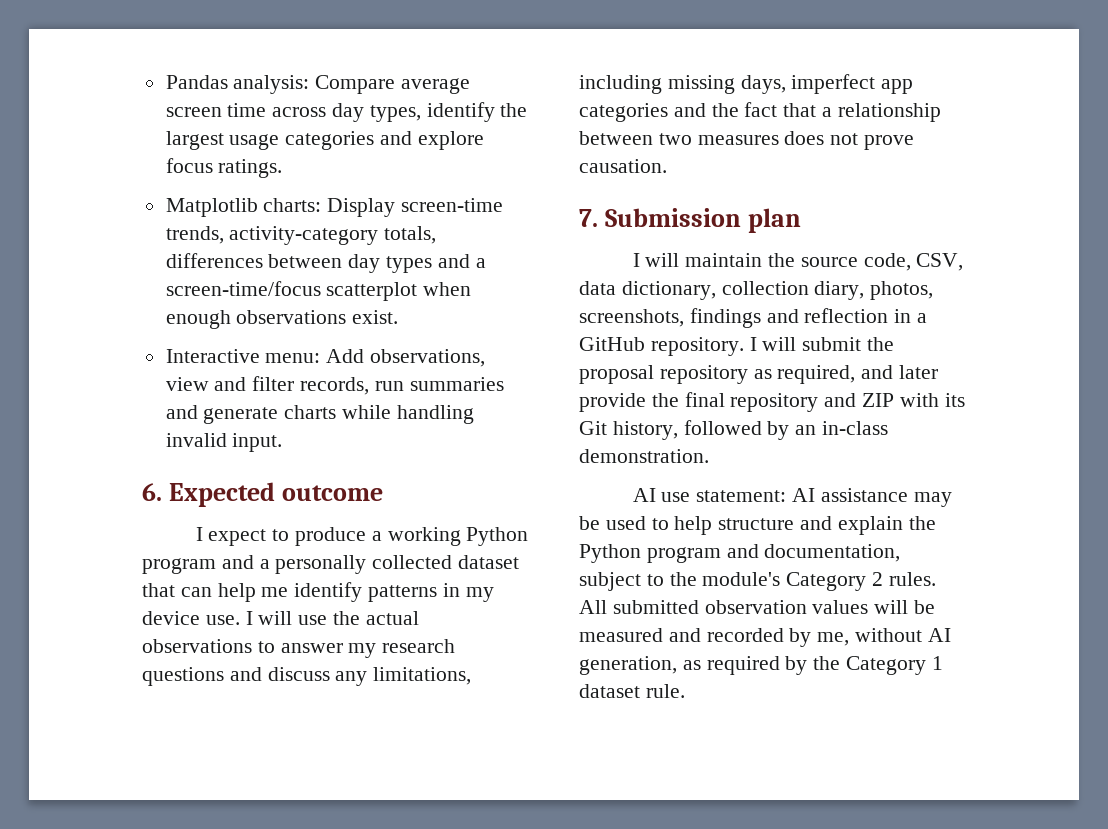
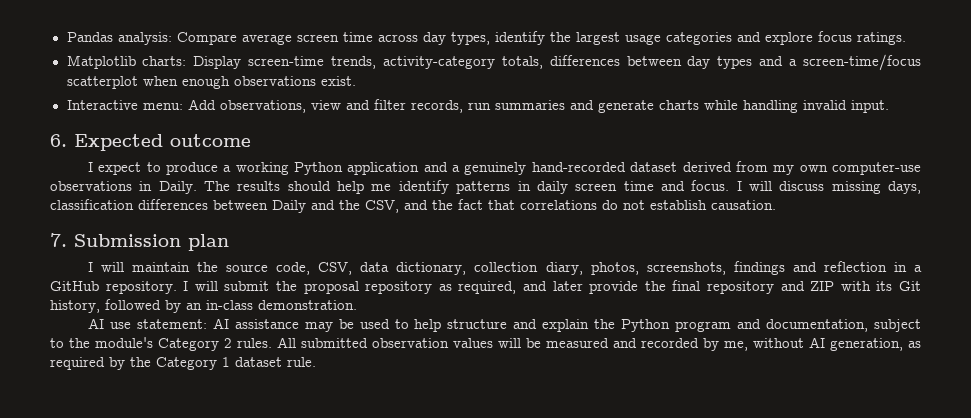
- I expect to produce a working Python program and a personally collected dataset that can help me identify patterns in my device use. I will use the actual observations to answer my research questions and discuss any limitations, including missing days, imperfect app categories and the fact that a relationship between two measures does not prove causation.
+ I expect to produce a working Python application and a genuinely hand-recorded dataset derived from my own computer-use observations in Daily. The results should help me identify patterns in daily screen time and focus. I will discuss missing days, classification differences between Daily and the CSV, and the fact that correlations do not establish causation.

